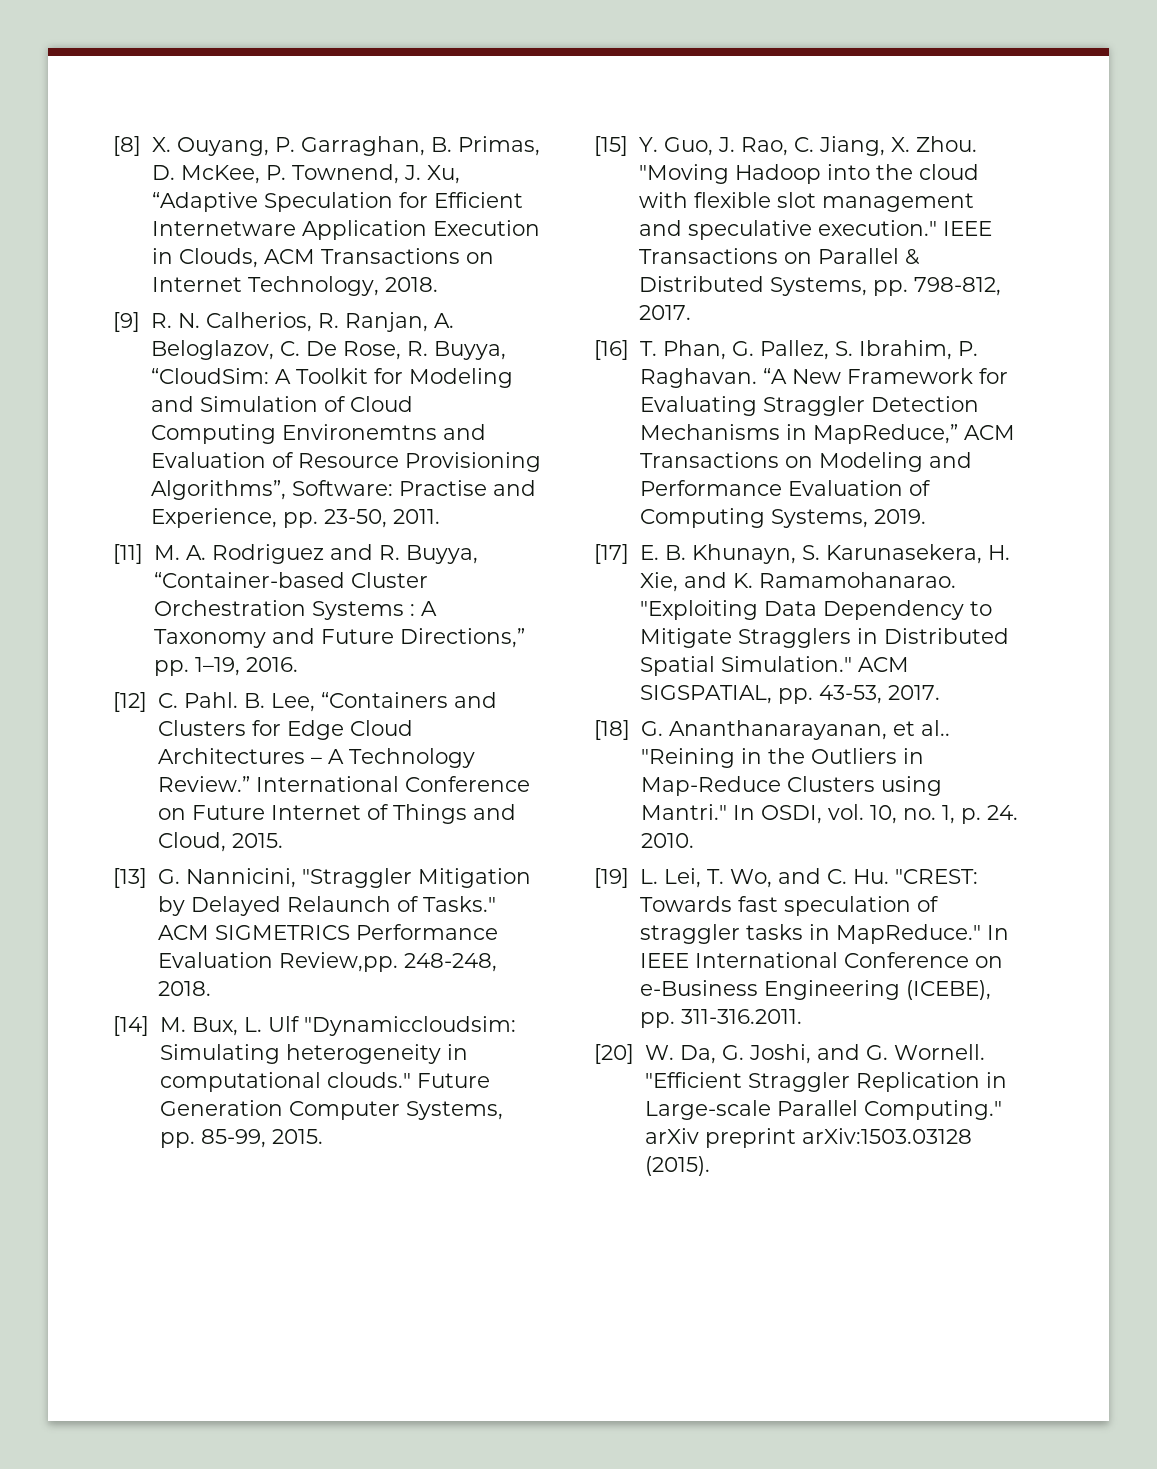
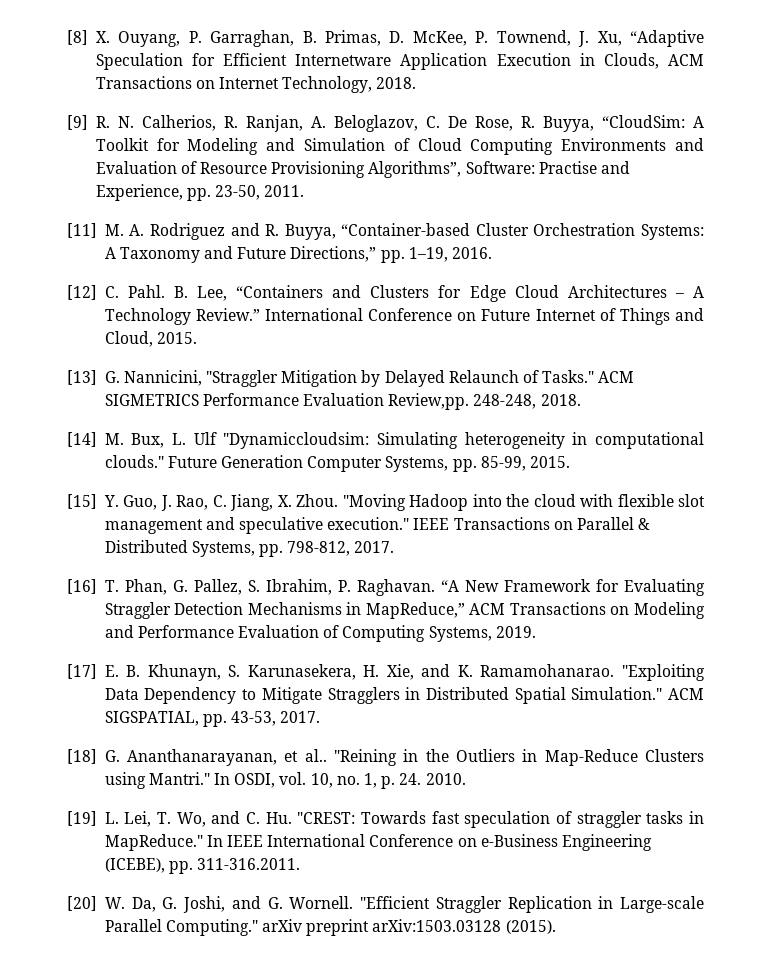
- [9] R. N. Calherios, R. Ranjan, A. Beloglazov, C. De Rose, R. Buyya, “CloudSim: A Toolkit for Modeling and Simulation of Cloud Computing Environemtns and Evaluation of Resource Provisioning Algorithms”, Software: Practise and Experience, pp. 23-50, 2011.
+ [9] R. N. Calherios, R. Ranjan, A. Beloglazov, C. De Rose, R. Buyya, “CloudSim: A Toolkit for Modeling and Simulation of Cloud Computing Environments and Evaluation of Resource Provisioning Algorithms”, Software: Practise and Experience, pp. 23-50, 2011.
- [11] M. A. Rodriguez and R. Buyya, “Container-based Cluster Orchestration Systems : A Taxonomy and Future Directions,” pp. 1–19, 2016.
+ [11] M. A. Rodriguez and R. Buyya, “Container-based Cluster Orchestration Systems: A Taxonomy and Future Directions,” pp. 1–19, 2016.

